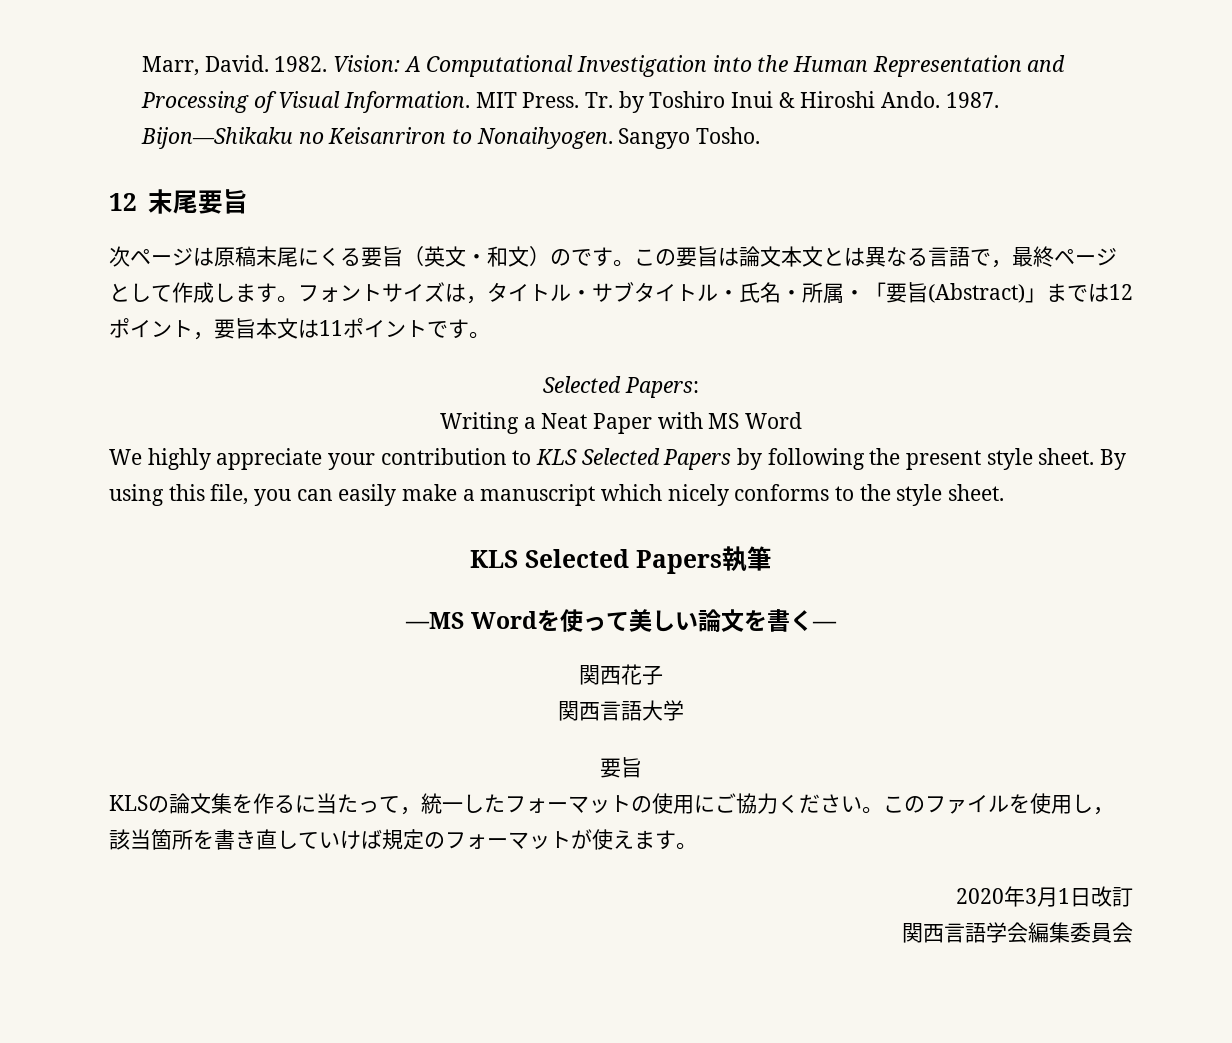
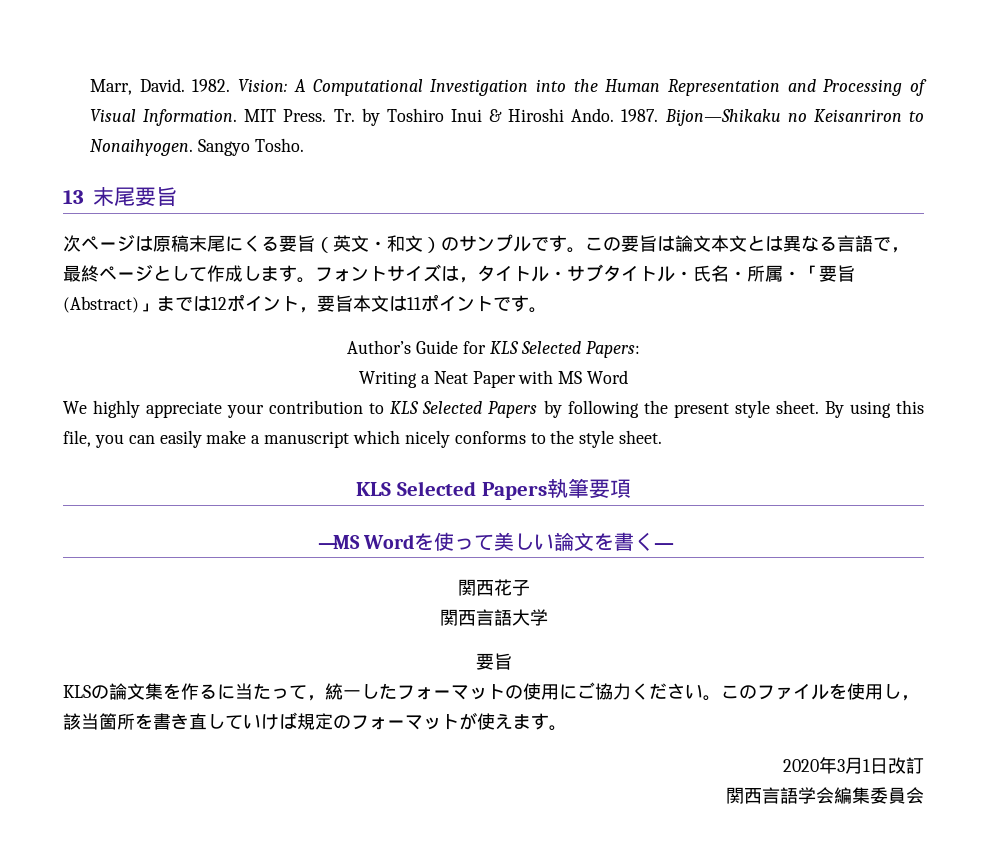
- 12末尾要旨
+ 13末尾要旨
- 次ページは原稿末尾にくる要旨（英文・和文）のです。
+ 次ページは原稿末尾にくる要旨（英文・和文）のサンプルです。
- Selected Papers:
+ Author’s Guide for KLS Selected Papers:
- KLS Selected Papers執筆
+ KLS Selected Papers執筆要項

